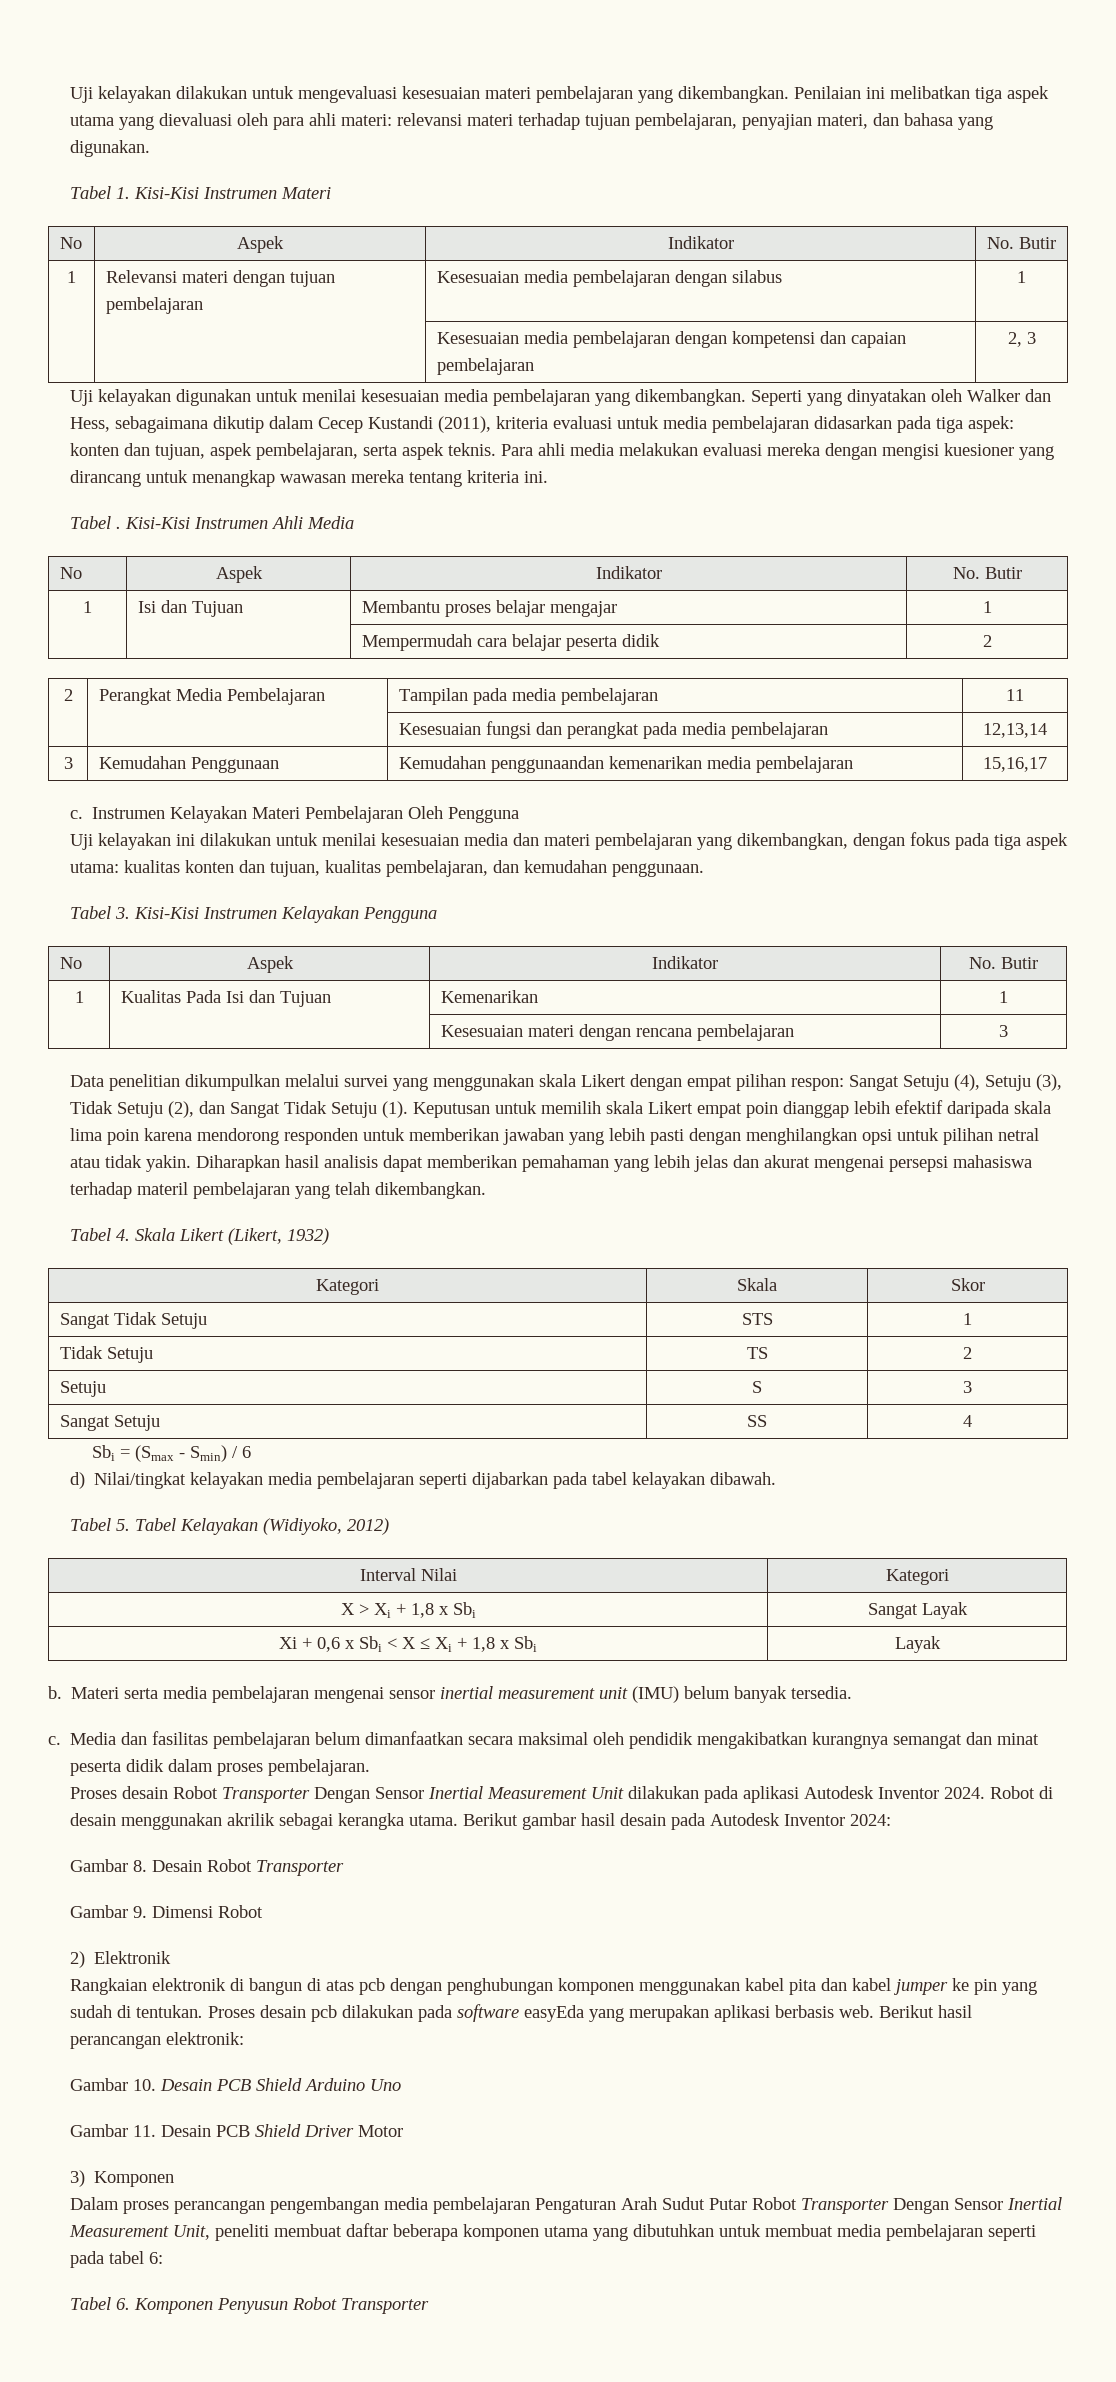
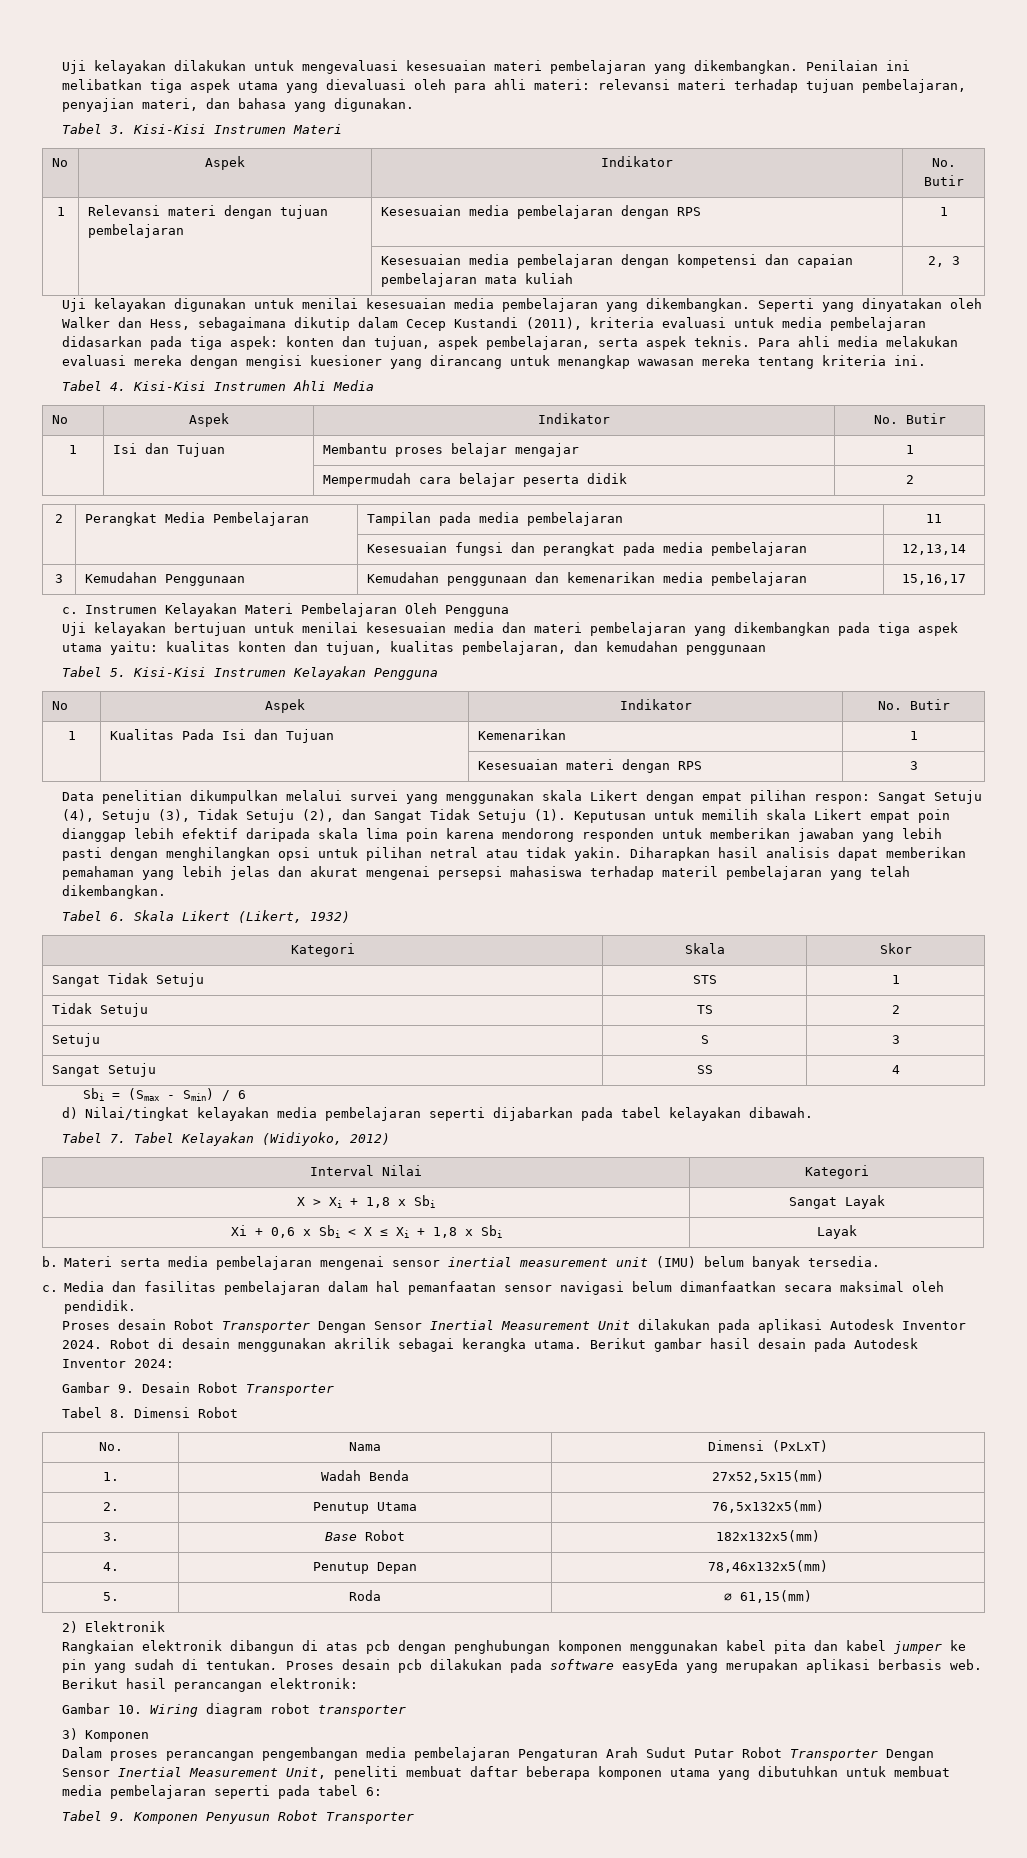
- Tabel 1. Kisi-Kisi Instrumen Materi
+ Tabel 3. Kisi-Kisi Instrumen Materi
- 1 | Relevansi materi dengan tujuan pembelajaran | Kesesuaian media pembelajaran dengan silabus | 1
+ 1 | Relevansi materi dengan tujuan pembelajaran | Kesesuaian media pembelajaran dengan RPS | 1
- | | Kesesuaian media pembelajaran dengan kompetensi dan capaian pembelajaran | 2, 3
+ | | Kesesuaian media pembelajaran dengan kompetensi dan capaian pembelajaran mata kuliah | 2, 3
- Tabel . Kisi-Kisi Instrumen Ahli Media
+ Tabel 4. Kisi-Kisi Instrumen Ahli Media
- 3 | Kemudahan Penggunaan | Kemudahan penggunaandan kemenarikan media pembelajaran | 15,16,17
+ 3 | Kemudahan Penggunaan | Kemudahan penggunaan dan kemenarikan media pembelajaran | 15,16,17
- Uji kelayakan ini dilakukan untuk menilai kesesuaian media dan materi pembelajaran yang dikembangkan, dengan fokus pada tiga aspek utama: kualitas konten dan tujuan, kualitas pembelajaran, dan kemudahan penggunaan.
- Tabel 3. Kisi-Kisi Instrumen Kelayakan Pengguna
+ Uji kelayakan bertujuan untuk menilai kesesuaian media dan materi pembelajaran yang dikembangkan pada tiga aspek utama yaitu: kualitas konten dan tujuan, kualitas pembelajaran, dan kemudahan penggunaan
+ Tabel 5. Kisi-Kisi Instrumen Kelayakan Pengguna
- | | Kesesuaian materi dengan rencana pembelajaran | 3
+ | | Kesesuaian materi dengan RPS | 3
- Tabel 4. Skala Likert (Likert, 1932)
+ Tabel 6. Skala Likert (Likert, 1932)
- Tabel 5. Tabel Kelayakan (Widiyoko, 2012)
+ Tabel 7. Tabel Kelayakan (Widiyoko, 2012)
- Media dan fasilitas pembelajaran belum dimanfaatkan secara maksimal oleh pendidik mengakibatkan kurangnya semangat dan minat peserta didik dalam proses pembelajaran.
+ Media dan fasilitas pembelajaran dalam hal pemanfaatan sensor navigasi belum dimanfaatkan secara maksimal oleh pendidik.
- Gambar 8. Desain Robot Transporter
+ Gambar 9. Desain Robot Transporter
- Gambar 9. Dimensi Robot
+ Tabel 8. Dimensi Robot
+ No. | Nama | Dimensi (PxLxT)
+ 1. | Wadah Benda | 27x52,5x15(mm)
+ 2. | Penutup Utama | 76,5x132x5(mm)
+ 3. | Base Robot | 182x132x5(mm)
+ 4. | Penutup Depan | 78,46x132x5(mm)
+ 5. | Roda | ⌀ 61,15(mm)
- Rangkaian elektronik di bangun di atas pcb dengan penghubungan komponen menggunakan kabel pita dan kabel jumper ke pin yang sudah di tentukan.
+ Rangkaian elektronik dibangun di atas pcb dengan penghubungan komponen menggunakan kabel pita dan kabel jumper ke pin yang sudah di tentukan.
- Gambar 10. Desain PCB Shield Arduino Uno
- Gambar 11. Desain PCB Shield Driver Motor
+ Gambar 10. Wiring diagram robot transporter
- Tabel 6. Komponen Penyusun Robot Transporter
+ Tabel 9. Komponen Penyusun Robot Transporter

